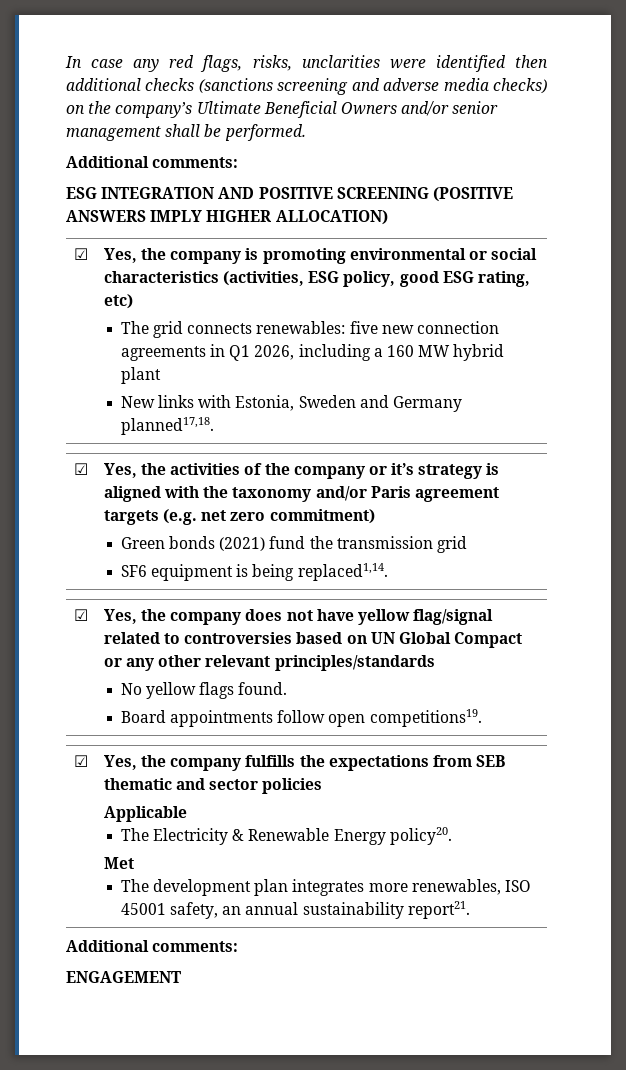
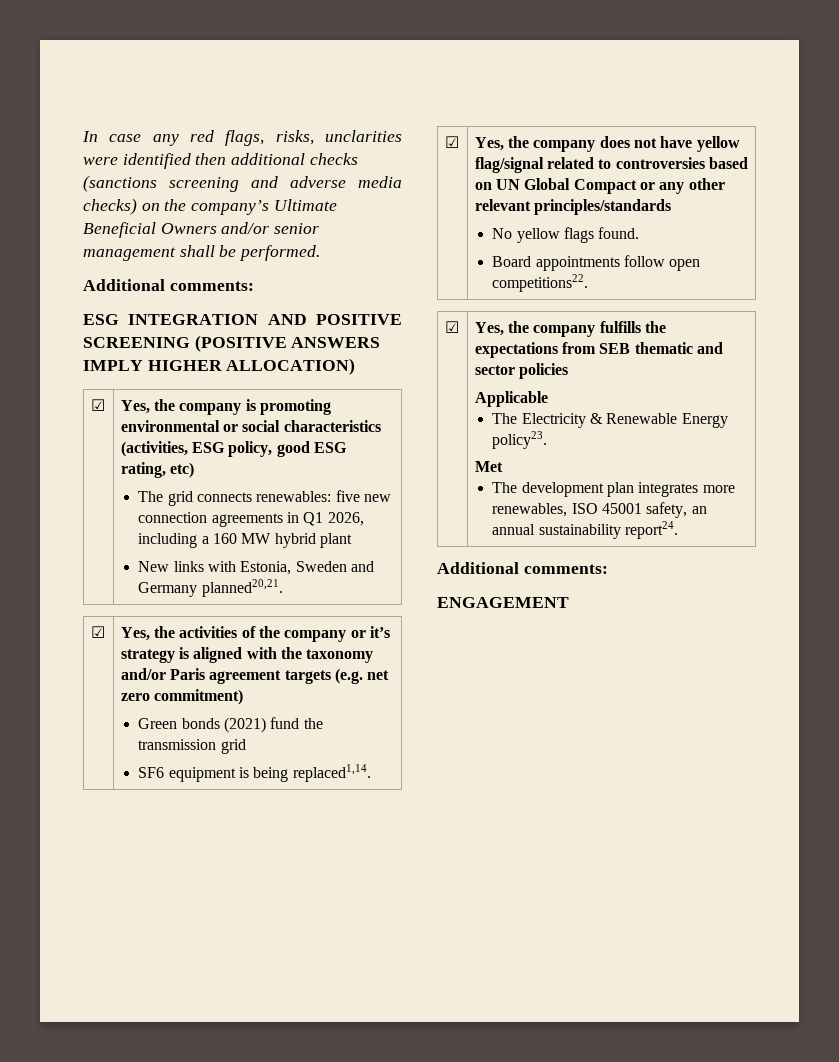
- New links with Estonia, Sweden and Germany planned17,18.
+ New links with Estonia, Sweden and Germany planned20,21.
  ☑ | Yes, the company does not have yellow flag/signal related to controversies based on UN Global Compact or any other relevant principles/standards
  No yellow flags found.
- Board appointments follow open competitions19.
+ Board appointments follow open competitions22.
  ☑ | Yes, the company fulfills the expectations from SEB thematic and sector policies
  Applicable
- The Electricity & Renewable Energy policy20.
+ The Electricity & Renewable Energy policy23.
  Met
- The development plan integrates more renewables, ISO 45001 safety, an annual sustainability report21.
+ The development plan integrates more renewables, ISO 45001 safety, an annual sustainability report24.

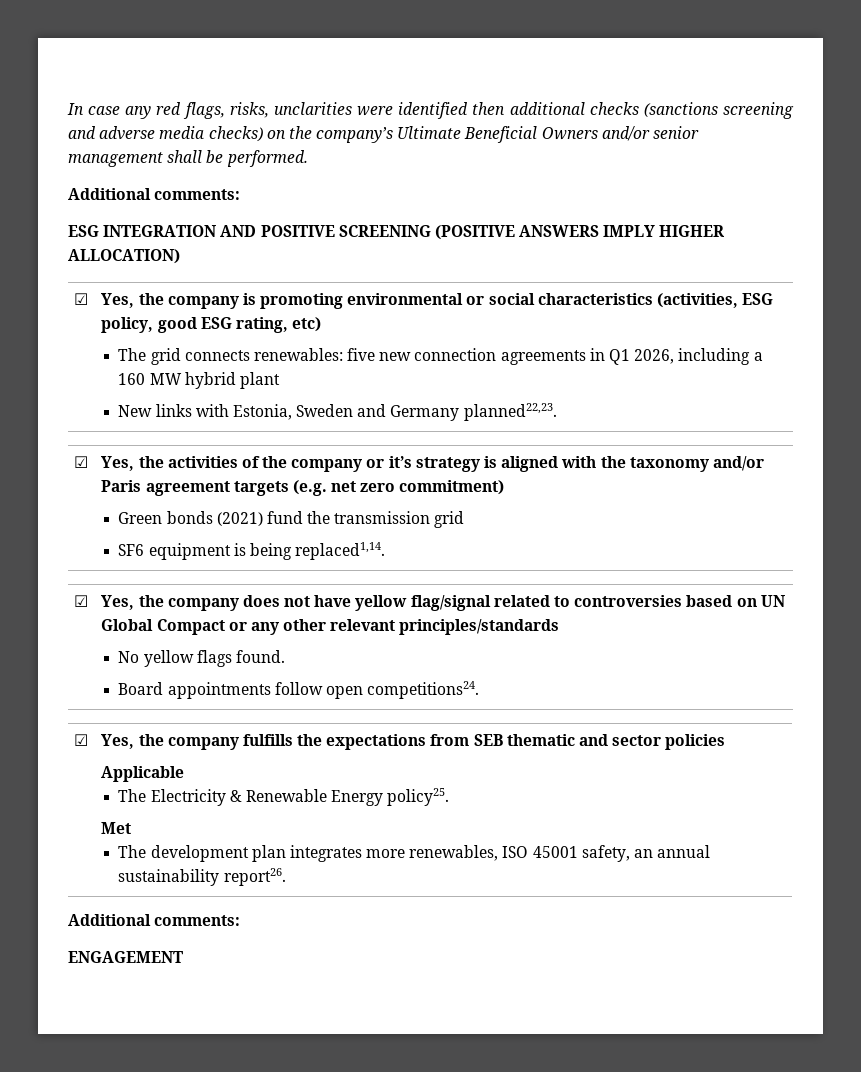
- New links with Estonia, Sweden and Germany planned20,21.
+ New links with Estonia, Sweden and Germany planned22,23.
  ☑ | Yes, the company does not have yellow flag/signal related to controversies based on UN Global Compact or any other relevant principles/standards
  No yellow flags found.
- Board appointments follow open competitions22.
+ Board appointments follow open competitions24.
  ☑ | Yes, the company fulfills the expectations from SEB thematic and sector policies
  Applicable
- The Electricity & Renewable Energy policy23.
+ The Electricity & Renewable Energy policy25.
  Met
- The development plan integrates more renewables, ISO 45001 safety, an annual sustainability report24.
+ The development plan integrates more renewables, ISO 45001 safety, an annual sustainability report26.

